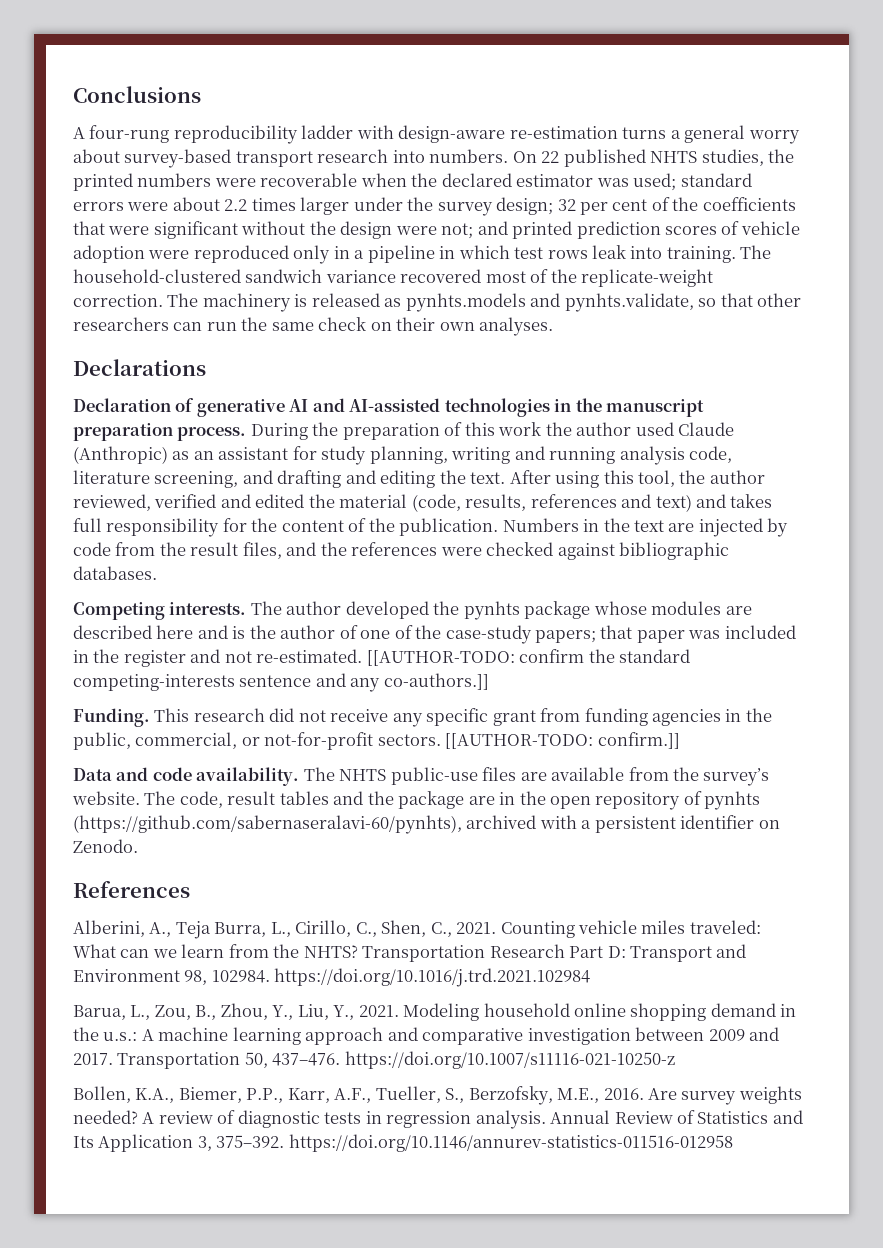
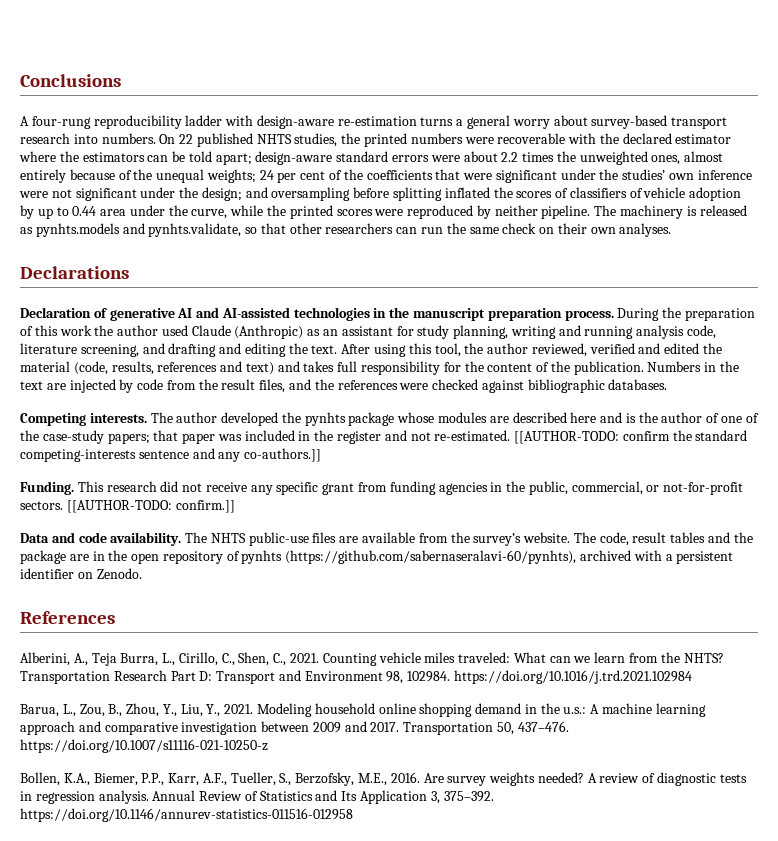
- On 22 published NHTS studies, the printed numbers were recoverable when the declared estimator was used; standard errors were about 2.2 times larger under the survey design; 32 per cent of the coefficients that were significant without the design were not; and printed prediction scores of vehicle adoption were reproduced only in a pipeline in which test rows leak into training. The household-clustered sandwich variance recovered most of the replicate-weight correction.
+ On 22 published NHTS studies, the printed numbers were recoverable with the declared estimator where the estimators can be told apart; design-aware standard errors were about 2.2 times the unweighted ones, almost entirely because of the unequal weights; 24 per cent of the coefficients that were significant under the studies’ own inference were not significant under the design; and oversampling before splitting inflated the scores of classifiers of vehicle adoption by up to 0.44 area under the curve, while the printed scores were reproduced by neither pipeline.

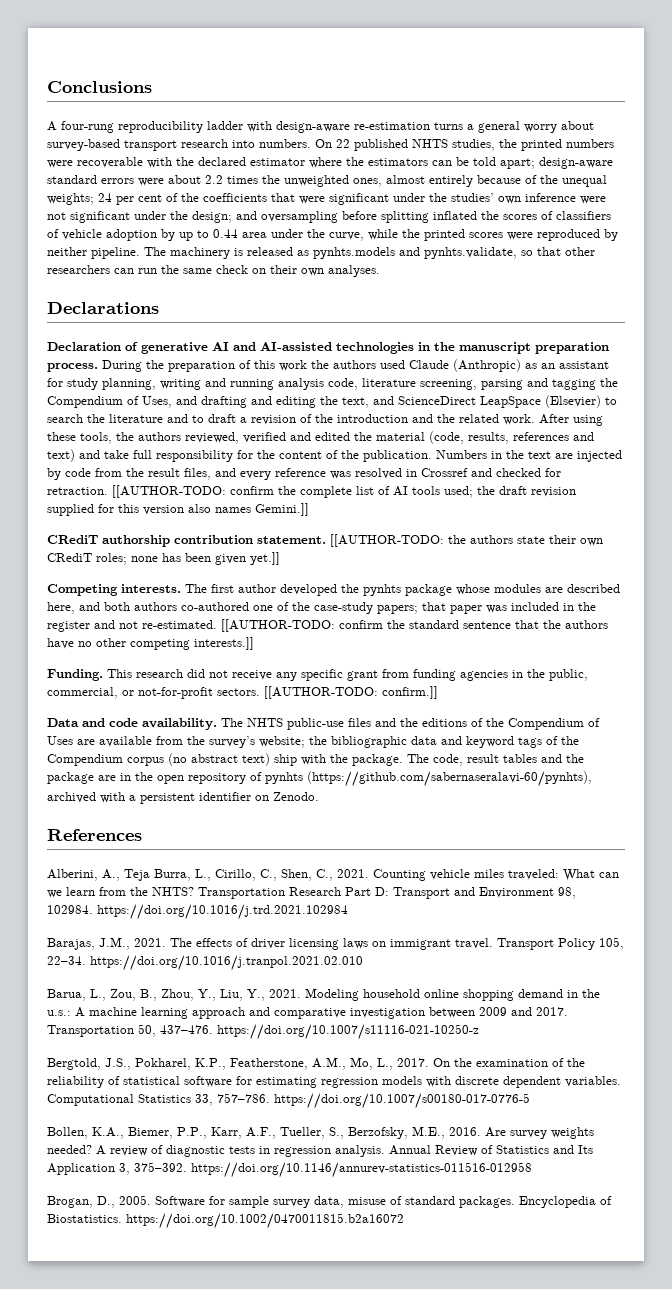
- During the preparation of this work the author used Claude (Anthropic) as an assistant for study planning, writing and running analysis code, literature screening, and drafting and editing the text. After using this tool, the author reviewed, verified and edited the material (code, results, references and text) and takes full responsibility for the content of the publication.
+ During the preparation of this work the authors used Claude (Anthropic) as an assistant for study planning, writing and running analysis code, literature screening, parsing and tagging the Compendium of Uses, and drafting and editing the text, and ScienceDirect LeapSpace (Elsevier) to search the literature and to draft a revision of the introduction and the related work. After using these tools, the authors reviewed, verified and edited the material (code, results, references and text) and take full responsibility for the content of the publication.
- Numbers in the text are injected by code from the result files, and the references were checked against bibliographic databases.
+ Numbers in the text are injected by code from the result files, and every reference was resolved in Crossref and checked for retraction. [[AUTHOR-TODO: confirm the complete list of AI tools used; the draft revision supplied for this version also names Gemini.]]
+ CRediT authorship contribution statement. [[AUTHOR-TODO: the authors state their own CRediT roles; none has been given yet.]]
- The author developed the pynhts package whose modules are described here and is the author of one of the case-study papers; that paper was included in the register and not re-estimated.
+ The first author developed the pynhts package whose modules are described here, and both authors co-authored one of the case-study papers; that paper was included in the register and not re-estimated.
- [[AUTHOR-TODO: confirm the standard competing-interests sentence and any co-authors.]]
+ [[AUTHOR-TODO: confirm the standard sentence that the authors have no other competing interests.]]
- The NHTS public-use files are available from the survey’s website.
+ The NHTS public-use files and the editions of the Compendium of Uses are available from the survey’s website; the bibliographic data and keyword tags of the Compendium corpus (no abstract text) ship with the package.
+ Barajas, J.M., 2021. The effects of driver licensing laws on immigrant travel. Transport Policy 105, 22–34. https://doi.org/10.1016/j.tranpol.2021.02.010
+ Bergtold, J.S., Pokharel, K.P., Featherstone, A.M., Mo, L., 2017. On the examination of the reliability of statistical software for estimating regression models with discrete dependent variables. Computational Statistics 33, 757–786. https://doi.org/10.1007/s00180-017-0776-5
+ Brogan, D., 2005. Software for sample survey data, misuse of standard packages. Encyclopedia of Biostatistics. https://doi.org/10.1002/0470011815.b2a16072

